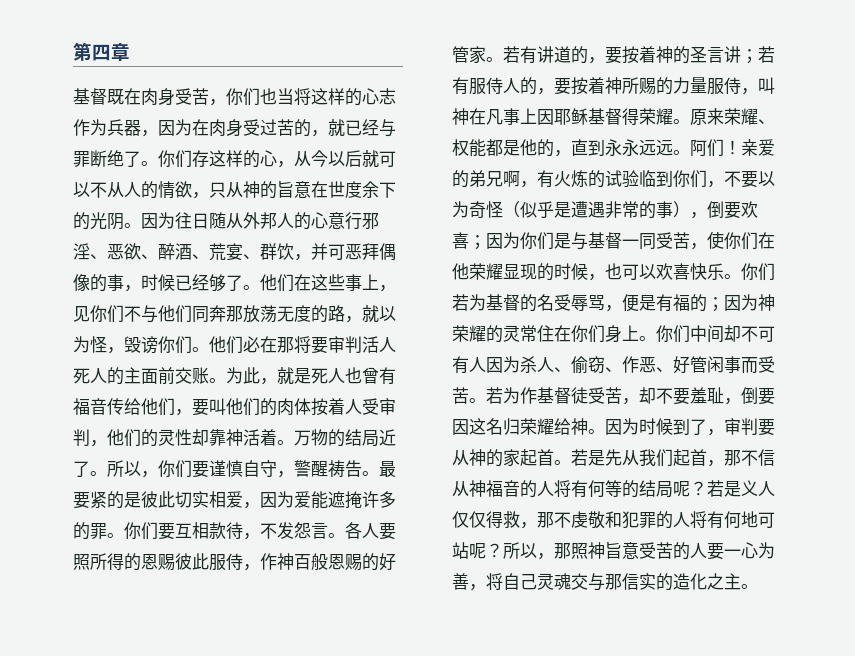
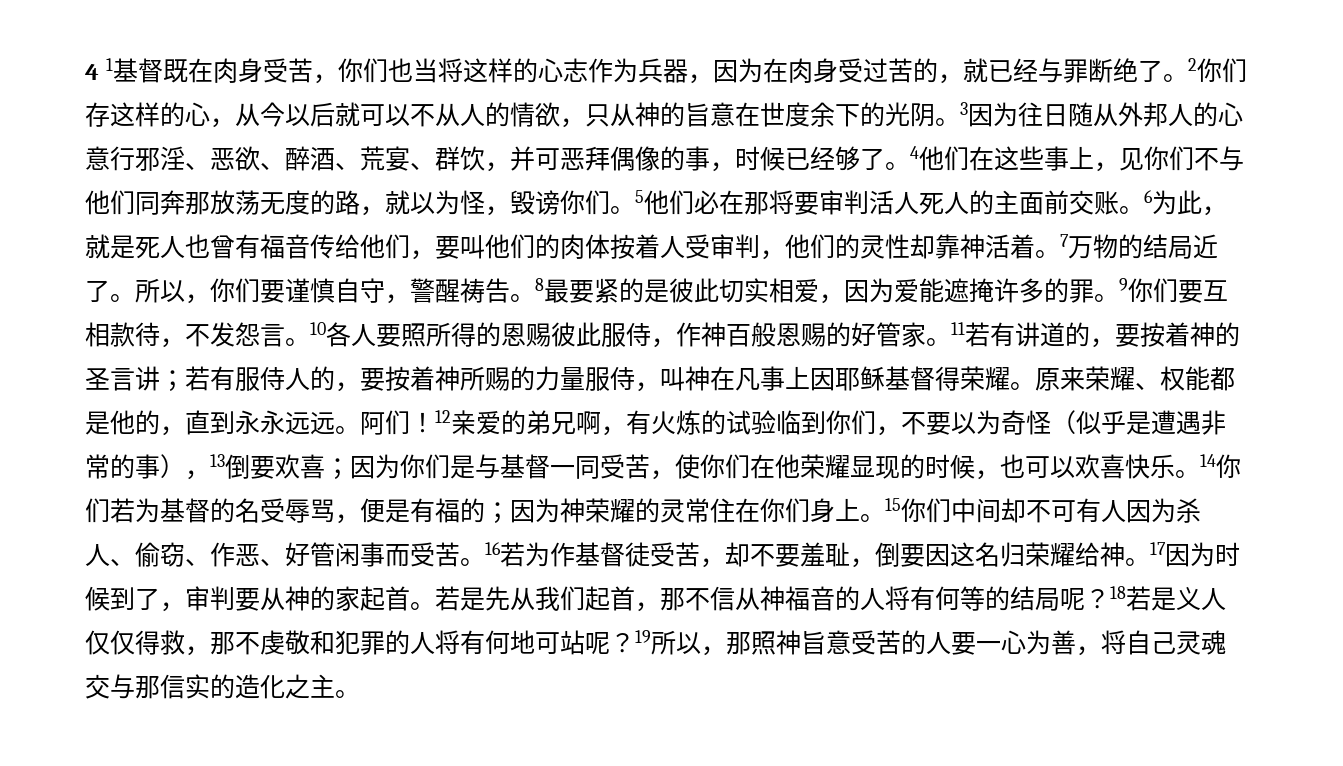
- 第四章
- 基督既在肉身受苦，你们也当将这样的心志作为兵器，因为在肉身受过苦的，就已经与罪断绝了。
+ 4 1基督既在肉身受苦，你们也当将这样的心志作为兵器，因为在肉身受过苦的，就已经与罪断绝了。
- 你们存这样的心，从今以后就可以不从人的情欲，只从神的旨意在世度余下的光阴。
+ 2你们存这样的心，从今以后就可以不从人的情欲，只从神的旨意在世度余下的光阴。
- 因为往日随从外邦人的心意行邪淫、恶欲、醉酒、荒宴、群饮，并可恶拜偶像的事，时候已经够了。
+ 3因为往日随从外邦人的心意行邪淫、恶欲、醉酒、荒宴、群饮，并可恶拜偶像的事，时候已经够了。
- 他们在这些事上，见你们不与他们同奔那放荡无度的路，就以为怪，毁谤你们。
+ 4他们在这些事上，见你们不与他们同奔那放荡无度的路，就以为怪，毁谤你们。
- 他们必在那将要审判活人死人的主面前交账。
+ 5他们必在那将要审判活人死人的主面前交账。
- 为此，就是死人也曾有福音传给他们，要叫他们的肉体按着人受审判，他们的灵性却靠神活着。
+ 6为此，就是死人也曾有福音传给他们，要叫他们的肉体按着人受审判，他们的灵性却靠神活着。
- 万物的结局近了。
+ 7万物的结局近了。
- 最要紧的是彼此切实相爱，因为爱能遮掩许多的罪。
+ 8最要紧的是彼此切实相爱，因为爱能遮掩许多的罪。
- 你们要互相款待，不发怨言。
+ 9你们要互相款待，不发怨言。
- 各人要照所得的恩赐彼此服侍，作神百般恩赐的好管家。
+ 10各人要照所得的恩赐彼此服侍，作神百般恩赐的好管家。
- 若有讲道的，要按着神的圣言讲；若有服侍人的，要按着神所赐的力量服侍，叫神在凡事上因耶稣基督得荣耀。
+ 11若有讲道的，要按着神的圣言讲；若有服侍人的，要按着神所赐的力量服侍，叫神在凡事上因耶稣基督得荣耀。
- 亲爱的弟兄啊，有火炼的试验临到你们，不要以为奇怪（似乎是遭遇非常的事），倒要欢喜；因为你们是与基督一同受苦，使你们在他荣耀显现的时候，也可以欢喜快乐。
+ 12亲爱的弟兄啊，有火炼的试验临到你们，不要以为奇怪（似乎是遭遇非常的事），13倒要欢喜；因为你们是与基督一同受苦，使你们在他荣耀显现的时候，也可以欢喜快乐。
- 你们若为基督的名受辱骂，便是有福的；因为神荣耀的灵常住在你们身上。
+ 14你们若为基督的名受辱骂，便是有福的；因为神荣耀的灵常住在你们身上。
- 你们中间却不可有人因为杀人、偷窃、作恶、好管闲事而受苦。
+ 15你们中间却不可有人因为杀人、偷窃、作恶、好管闲事而受苦。
- 若为作基督徒受苦，却不要羞耻，倒要因这名归荣耀给神。
+ 16若为作基督徒受苦，却不要羞耻，倒要因这名归荣耀给神。
- 因为时候到了，审判要从神的家起首。
+ 17因为时候到了，审判要从神的家起首。
- 若是义人仅仅得救，那不虔敬和犯罪的人将有何地可站呢？
+ 18若是义人仅仅得救，那不虔敬和犯罪的人将有何地可站呢？
- 所以，那照神旨意受苦的人要一心为善，将自己灵魂交与那信实的造化之主。
+ 19所以，那照神旨意受苦的人要一心为善，将自己灵魂交与那信实的造化之主。

